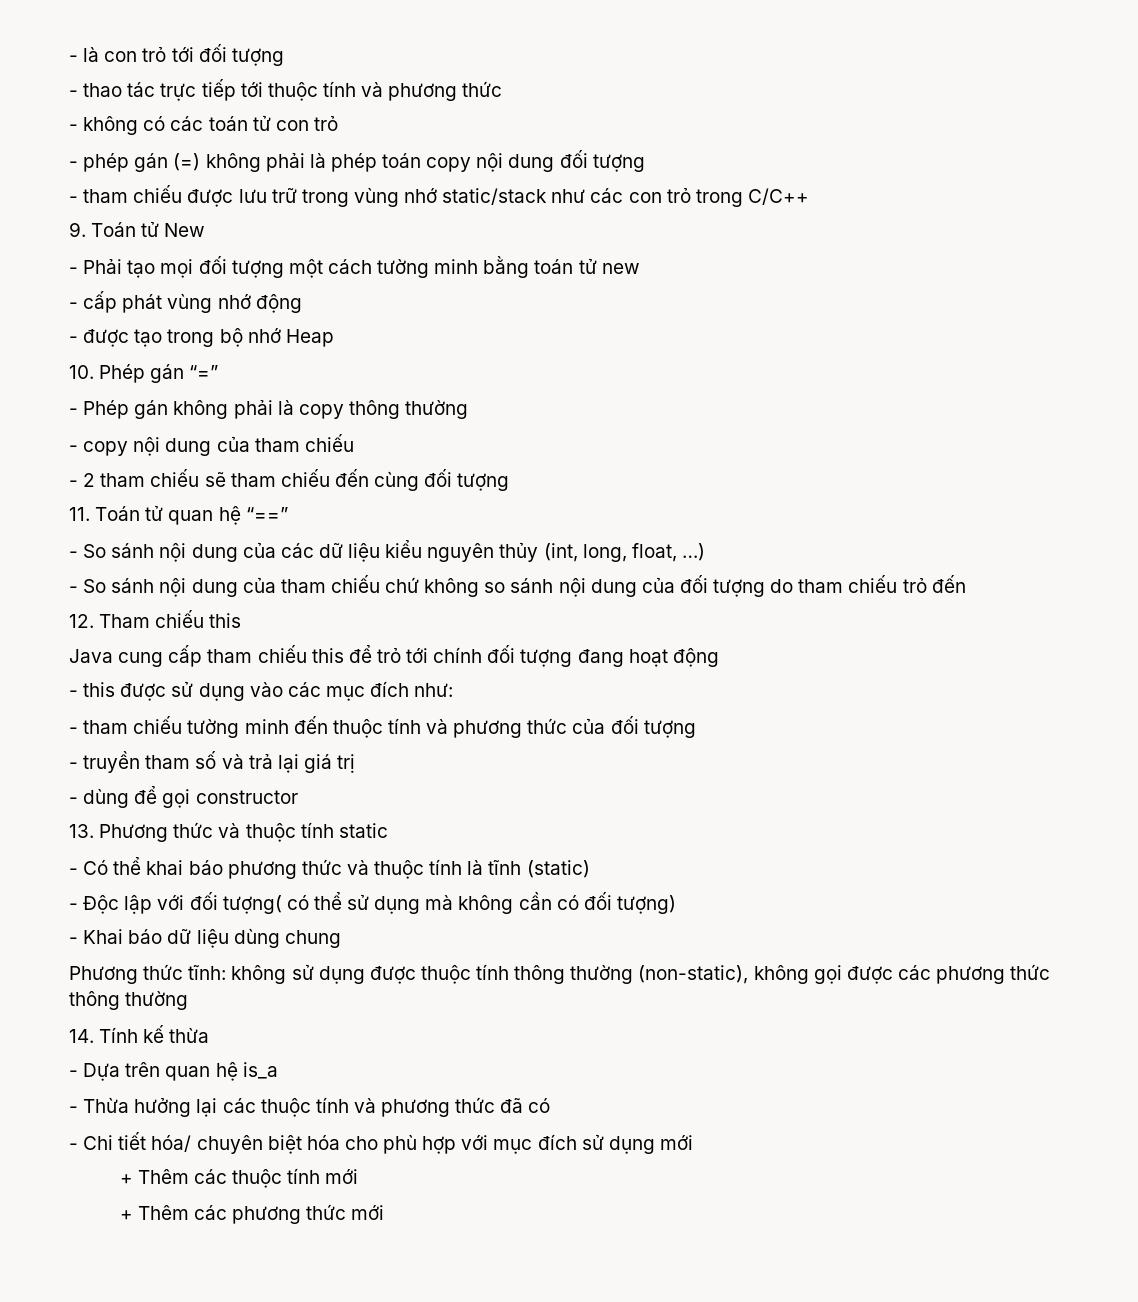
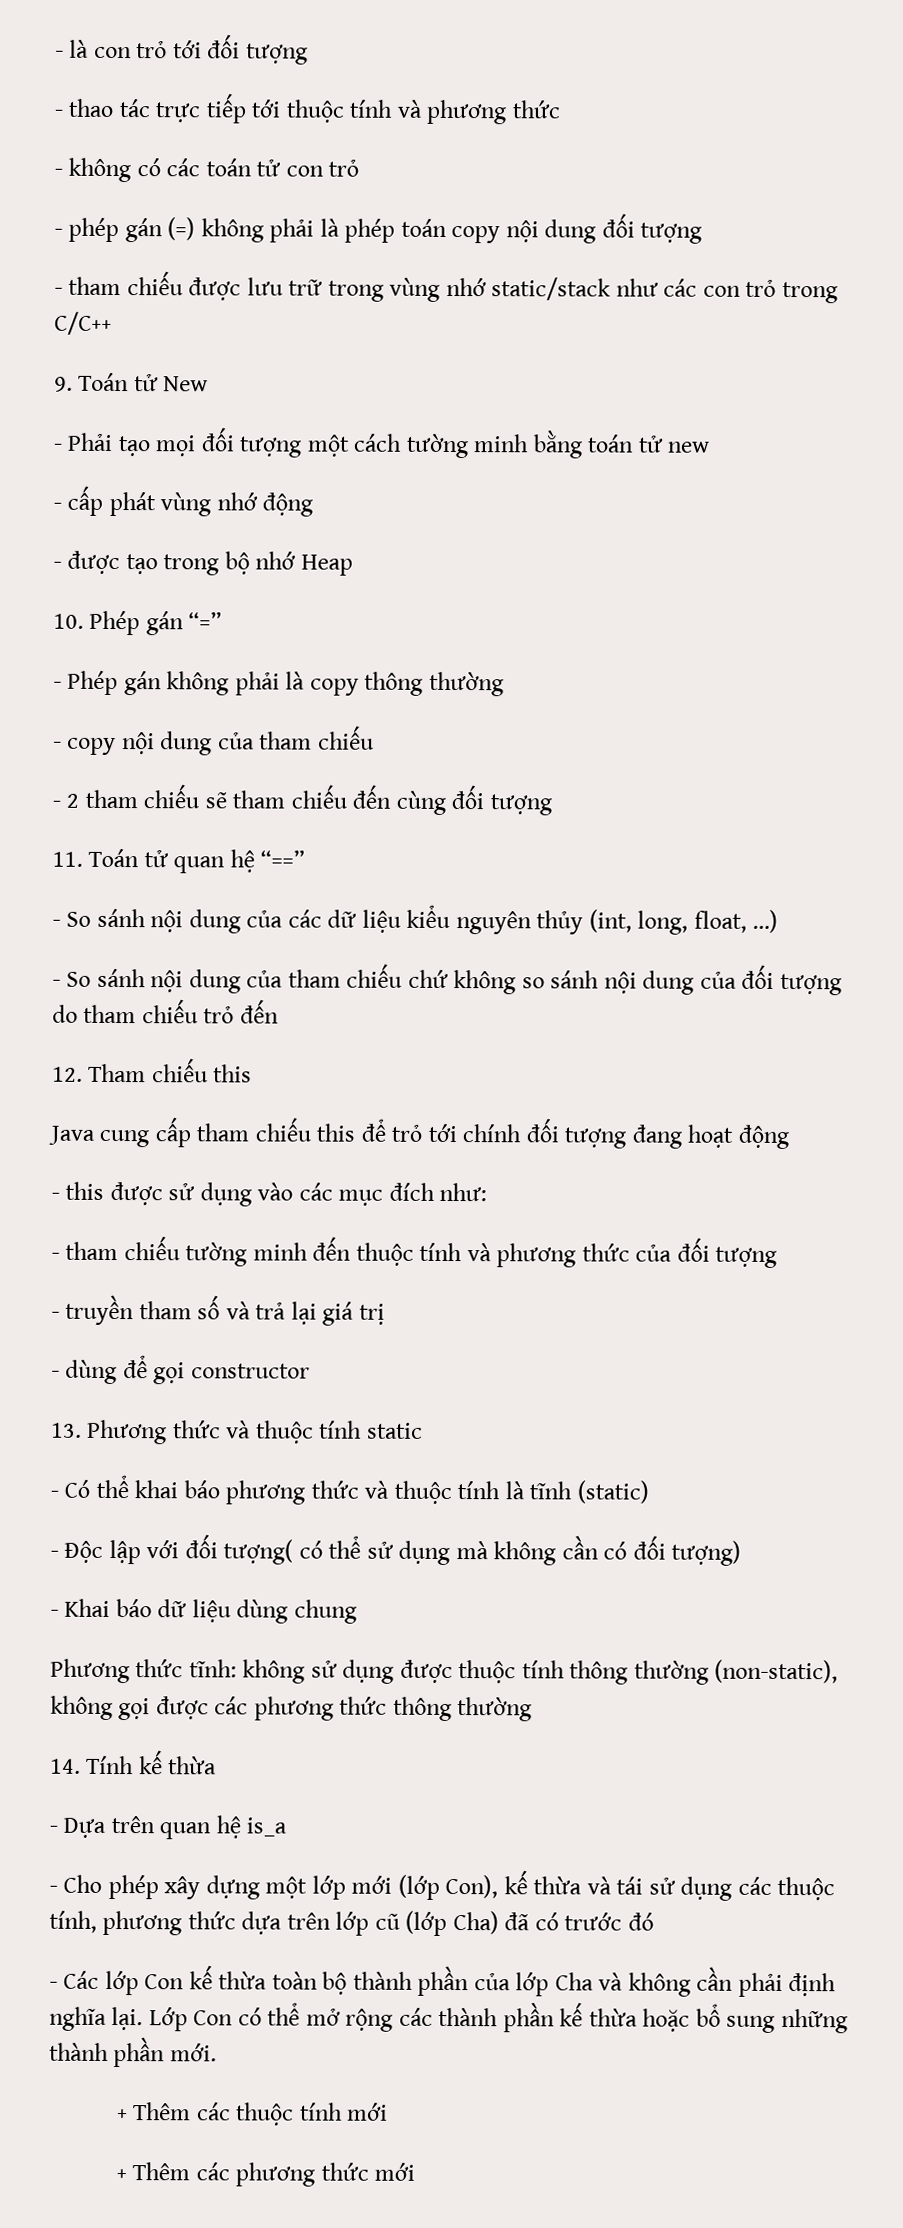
- - Thừa hưởng lại các thuộc tính và phương thức đã có
- - Chi tiết hóa/ chuyên biệt hóa cho phù hợp với mục đích sử dụng mới
+ - Cho phép xây dựng một lớp mới (lớp Con), kế thừa và tái sử dụng các thuộc tính, phương thức dựa trên lớp cũ (lớp Cha) đã có trước đó
+ - Các lớp Con kế thừa toàn bộ thành phần của lớp Cha và không cần phải định nghĩa lại. Lớp Con có thể mở rộng các thành phần kế thừa hoặc bổ sung những thành phần mới.

